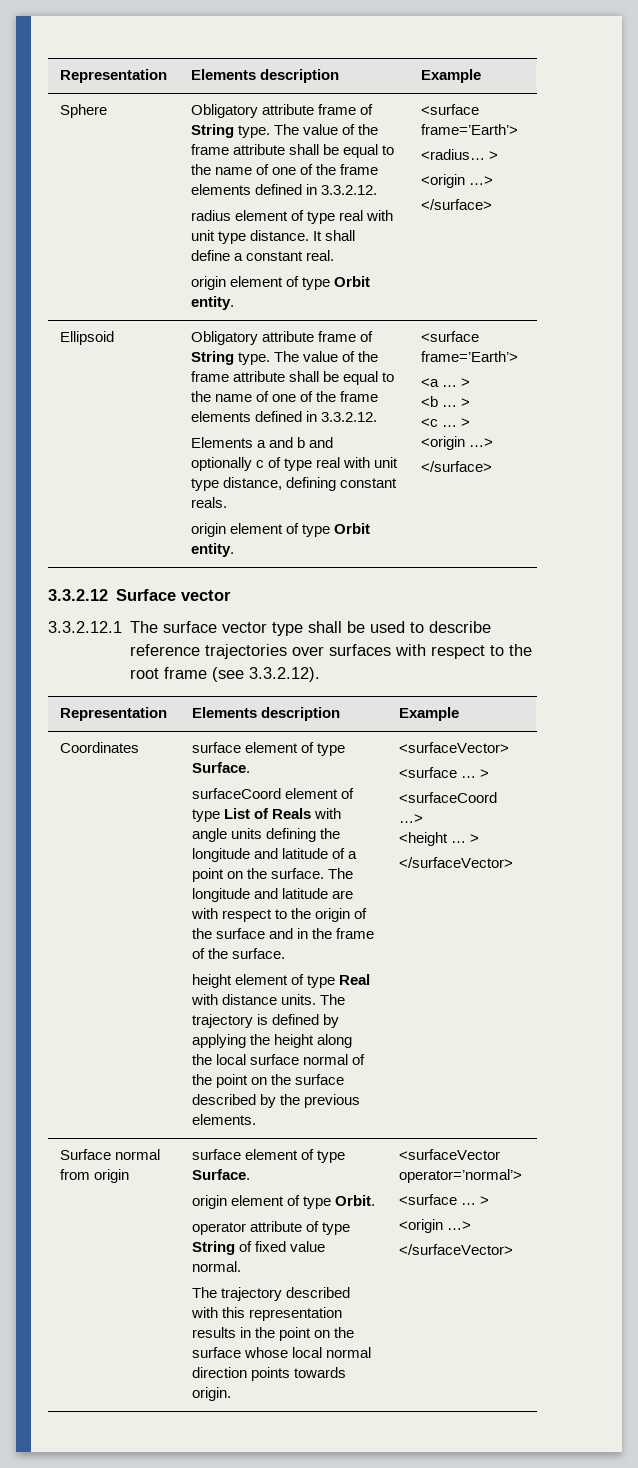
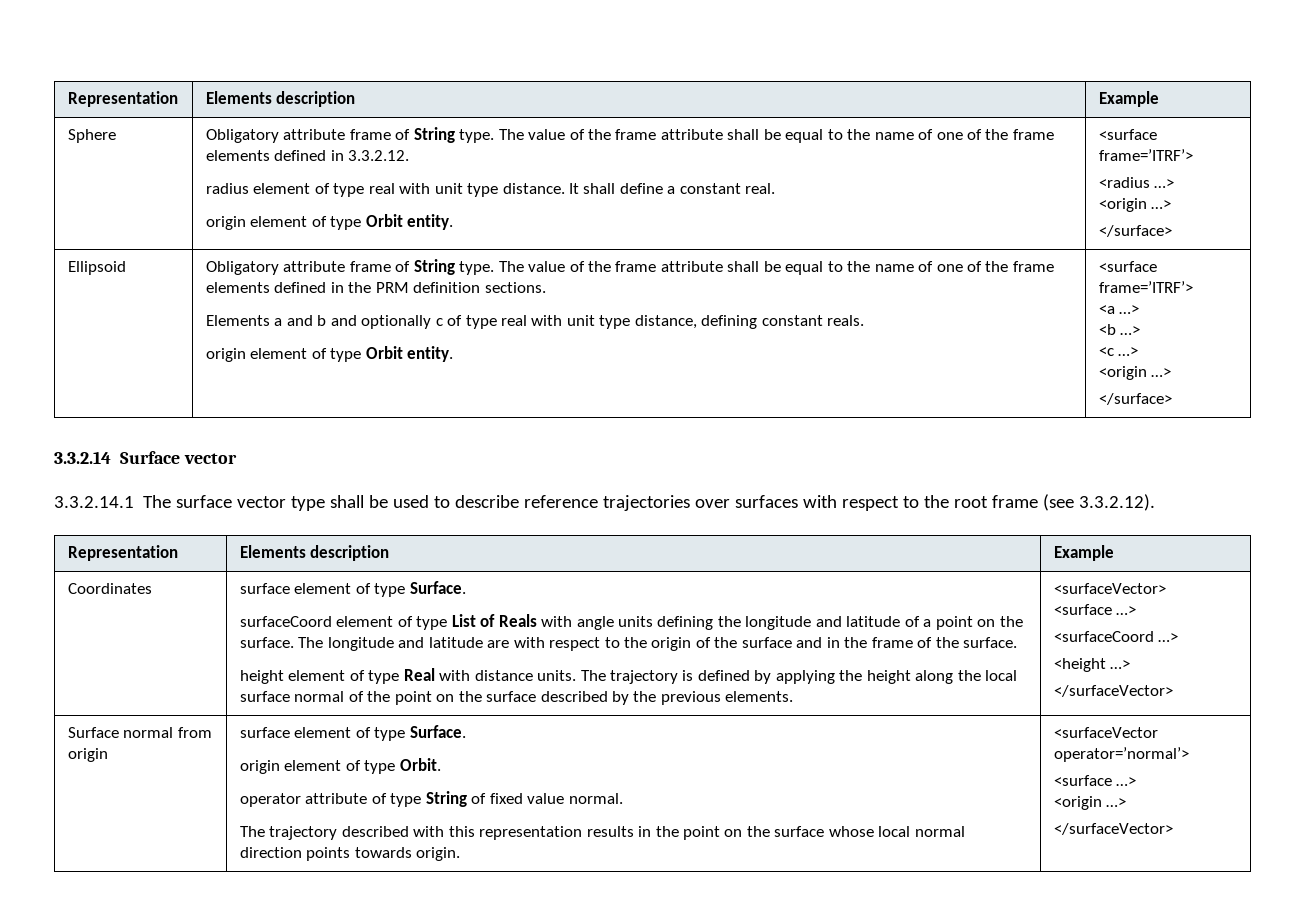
  It shall define a constant real.
- origin element of type Orbit entity. | <surface frame=’Earth’>
- <radius… >
+ origin element of type Orbit entity. | <surface frame=’ITRF’>
+ <radius …>
- Ellipsoid | Obligatory attribute frame of String type. The value of the frame attribute shall be equal to the name of one of the frame elements defined in 3.3.2.12.
+ Ellipsoid | Obligatory attribute frame of String type. The value of the frame attribute shall be equal to the name of one of the frame elements defined in the PRM definition sections.
  Elements a and b and optionally c of type real with unit type distance, defining constant reals.
- origin element of type Orbit entity. | <surface frame=’Earth’>
+ origin element of type Orbit entity. | <surface frame=’ITRF’>
- <a … >
+ <a …>
- <b … >
+ <b …>
- <c … >
+ <c …>
  <origin …>
  </surface>
- 3.3.2.12 Surface vector
+ 3.3.2.14 Surface vector
- 3.3.2.12.1 The surface vector type shall be used to describe reference trajectories over surfaces with respect to the root frame (see 3.3.2.12).
+ 3.3.2.14.1 The surface vector type shall be used to describe reference trajectories over surfaces with respect to the root frame (see 3.3.2.12).
  <surfaceVector>
- <surface … >
+ <surface …>
- <height … >
+ <height …>
  <surfaceVector operator=’normal’>
- <surface … >
+ <surface …>

